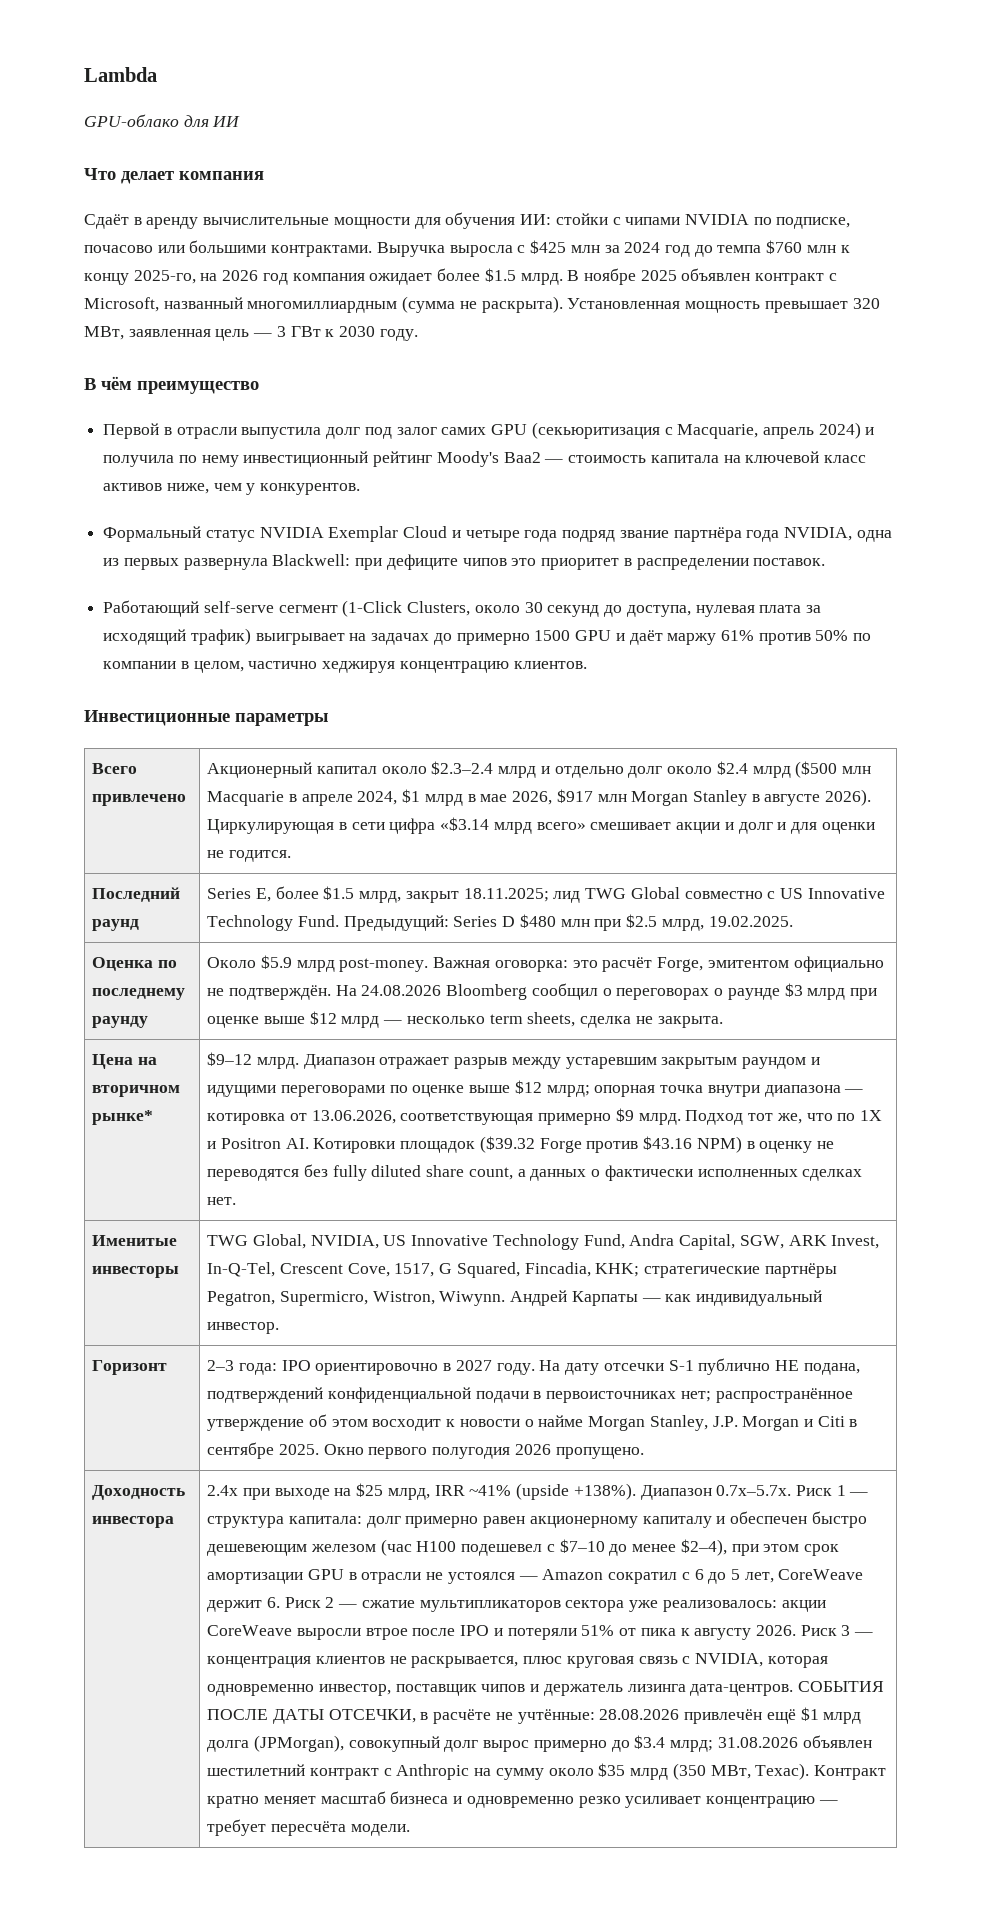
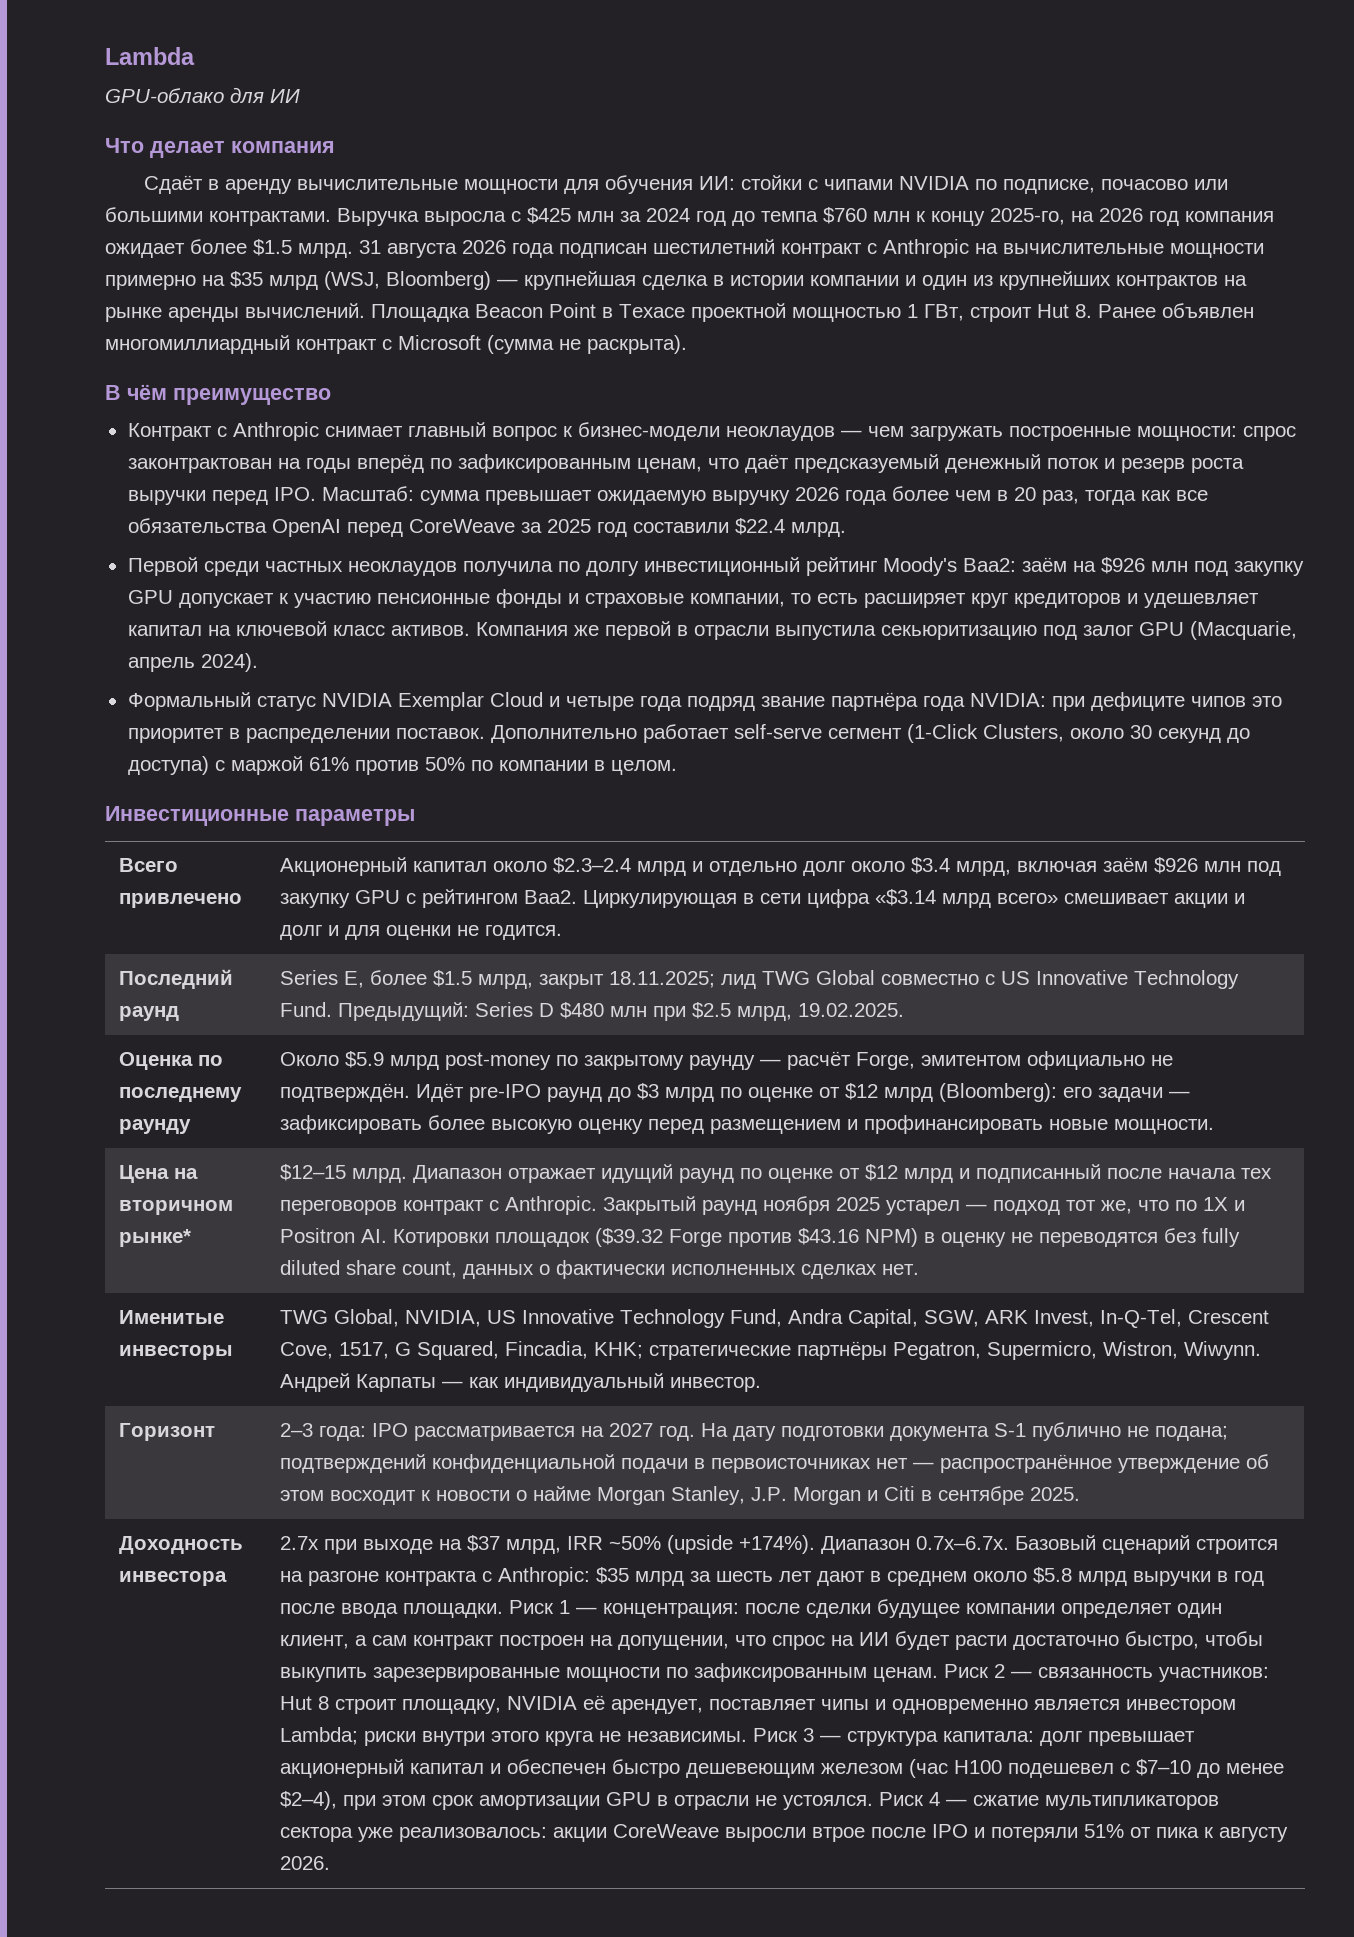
- Выручка выросла с $425 млн за 2024 год до темпа $760 млн к концу 2025-го, на 2026 год компания ожидает более $1.5 млрд. В ноябре 2025 объявлен контракт с Microsoft, названный многомиллиардным (сумма не раскрыта). Установленная мощность превышает 320 МВт, заявленная цель — 3 ГВт к 2030 году.
+ Выручка выросла с $425 млн за 2024 год до темпа $760 млн к концу 2025-го, на 2026 год компания ожидает более $1.5 млрд. 31 августа 2026 года подписан шестилетний контракт с Anthropic на вычислительные мощности примерно на $35 млрд (WSJ, Bloomberg) — крупнейшая сделка в истории компании и один из крупнейших контрактов на рынке аренды вычислений. Площадка Beacon Point в Техасе проектной мощностью 1 ГВт, строит Hut 8. Ранее объявлен многомиллиардный контракт с Microsoft (сумма не раскрыта).
  В чём преимущество
- Первой в отрасли выпустила долг под залог самих GPU (секьюритизация с Macquarie, апрель 2024) и получила по нему инвестиционный рейтинг Moody's Baa2 — стоимость капитала на ключевой класс активов ниже, чем у конкурентов.
+ Контракт с Anthropic снимает главный вопрос к бизнес-модели неоклаудов — чем загружать построенные мощности: спрос законтрактован на годы вперёд по зафиксированным ценам, что даёт предсказуемый денежный поток и резерв роста выручки перед IPO. Масштаб: сумма превышает ожидаемую выручку 2026 года более чем в 20 раз, тогда как все обязательства OpenAI перед CoreWeave за 2025 год составили $22.4 млрд.
+ Первой среди частных неоклаудов получила по долгу инвестиционный рейтинг Moody's Baa2: заём на $926 млн под закупку GPU допускает к участию пенсионные фонды и страховые компании, то есть расширяет круг кредиторов и удешевляет капитал на ключевой класс активов. Компания же первой в отрасли выпустила секьюритизацию под залог GPU (Macquarie, апрель 2024).
- Формальный статус NVIDIA Exemplar Cloud и четыре года подряд звание партнёра года NVIDIA, одна из первых развернула Blackwell: при дефиците чипов это приоритет в распределении поставок.
- Работающий self-serve сегмент (1-Click Clusters, около 30 секунд до доступа, нулевая плата за исходящий трафик) выигрывает на задачах до примерно 1500 GPU и даёт маржу 61% против 50% по компании в целом, частично хеджируя концентрацию клиентов.
+ Формальный статус NVIDIA Exemplar Cloud и четыре года подряд звание партнёра года NVIDIA: при дефиците чипов это приоритет в распределении поставок. Дополнительно работает self-serve сегмент (1-Click Clusters, около 30 секунд до доступа) с маржой 61% против 50% по компании в целом.
- Акционерный капитал около $2.3–2.4 млрд и отдельно долг около $2.4 млрд ($500 млн Macquarie в апреле 2024, $1 млрд в мае 2026, $917 млн Morgan Stanley в августе 2026).
+ Акционерный капитал около $2.3–2.4 млрд и отдельно долг около $3.4 млрд, включая заём $926 млн под закупку GPU с рейтингом Baa2.
- Около $5.9 млрд post-money. Важная оговорка: это расчёт Forge, эмитентом официально не подтверждён.
+ Около $5.9 млрд post-money по закрытому раунду — расчёт Forge, эмитентом официально не подтверждён.
- На 24.08.2026 Bloomberg сообщил о переговорах о раунде $3 млрд при оценке выше $12 млрд — несколько term sheets, сделка не закрыта.
+ Идёт pre-IPO раунд до $3 млрд по оценке от $12 млрд (Bloomberg): его задачи — зафиксировать более высокую оценку перед размещением и профинансировать новые мощности.
- $9–12 млрд. Диапазон отражает разрыв между устаревшим закрытым раундом и идущими переговорами по оценке выше $12 млрд; опорная точка внутри диапазона — котировка от 13.06.2026, соответствующая примерно $9 млрд. Подход тот же, что по 1X и Positron AI. Котировки площадок ($39.32 Forge против $43.16 NPM) в оценку не переводятся без fully diluted share count, а данных о фактически исполненных сделках нет.
+ $12–15 млрд. Диапазон отражает идущий раунд по оценке от $12 млрд и подписанный после начала тех переговоров контракт с Anthropic. Закрытый раунд ноября 2025 устарел — подход тот же, что по 1X и Positron AI. Котировки площадок ($39.32 Forge против $43.16 NPM) в оценку не переводятся без fully diluted share count, данных о фактически исполненных сделках нет.
- 2–3 года: IPO ориентировочно в 2027 году. На дату отсечки S-1 публично НЕ подана, подтверждений конфиденциальной подачи в первоисточниках нет; распространённое утверждение об этом восходит к новости о найме Morgan Stanley, J.P. Morgan и Citi в сентябре 2025. Окно первого полугодия 2026 пропущено.
+ 2–3 года: IPO рассматривается на 2027 год. На дату подготовки документа S-1 публично не подана; подтверждений конфиденциальной подачи в первоисточниках нет — распространённое утверждение об этом восходит к новости о найме Morgan Stanley, J.P. Morgan и Citi в сентябре 2025.
- 2.4x при выходе на $25 млрд, IRR ~41% (upside +138%). Диапазон 0.7x–5.7x. Риск 1 — структура капитала: долг примерно равен акционерному капиталу и обеспечен быстро дешевеющим железом (час H100 подешевел с $7–10 до менее $2–4), при этом срок амортизации GPU в отрасли не устоялся — Amazon сократил с 6 до 5 лет, CoreWeave держит 6. Риск 2 — сжатие мультипликаторов сектора уже реализовалось: акции CoreWeave выросли втрое после IPO и потеряли 51% от пика к августу 2026. Риск 3 — концентрация клиентов не раскрывается, плюс круговая связь с NVIDIA, которая одновременно инвестор, поставщик чипов и держатель лизинга дата-центров. СОБЫТИЯ ПОСЛЕ ДАТЫ ОТСЕЧКИ, в расчёте не учтённые: 28.08.2026 привлечён ещё $1 млрд долга (JPMorgan), совокупный долг вырос примерно до $3.4 млрд; 31.08.2026 объявлен шестилетний контракт с Anthropic на сумму около $35 млрд (350 МВт, Техас). Контракт кратно меняет масштаб бизнеса и одновременно резко усиливает концентрацию — требует пересчёта модели.
+ 2.7x при выходе на $37 млрд, IRR ~50% (upside +174%). Диапазон 0.7x–6.7x. Базовый сценарий строится на разгоне контракта с Anthropic: $35 млрд за шесть лет дают в среднем около $5.8 млрд выручки в год после ввода площадки. Риск 1 — концентрация: после сделки будущее компании определяет один клиент, а сам контракт построен на допущении, что спрос на ИИ будет расти достаточно быстро, чтобы выкупить зарезервированные мощности по зафиксированным ценам. Риск 2 — связанность участников: Hut 8 строит площадку, NVIDIA её арендует, поставляет чипы и одновременно является инвестором Lambda; риски внутри этого круга не независимы. Риск 3 — структура капитала: долг превышает акционерный капитал и обеспечен быстро дешевеющим железом (час H100 подешевел с $7–10 до менее $2–4), при этом срок амортизации GPU в отрасли не устоялся. Риск 4 — сжатие мультипликаторов сектора уже реализовалось: акции CoreWeave выросли втрое после IPO и потеряли 51% от пика к августу 2026.

